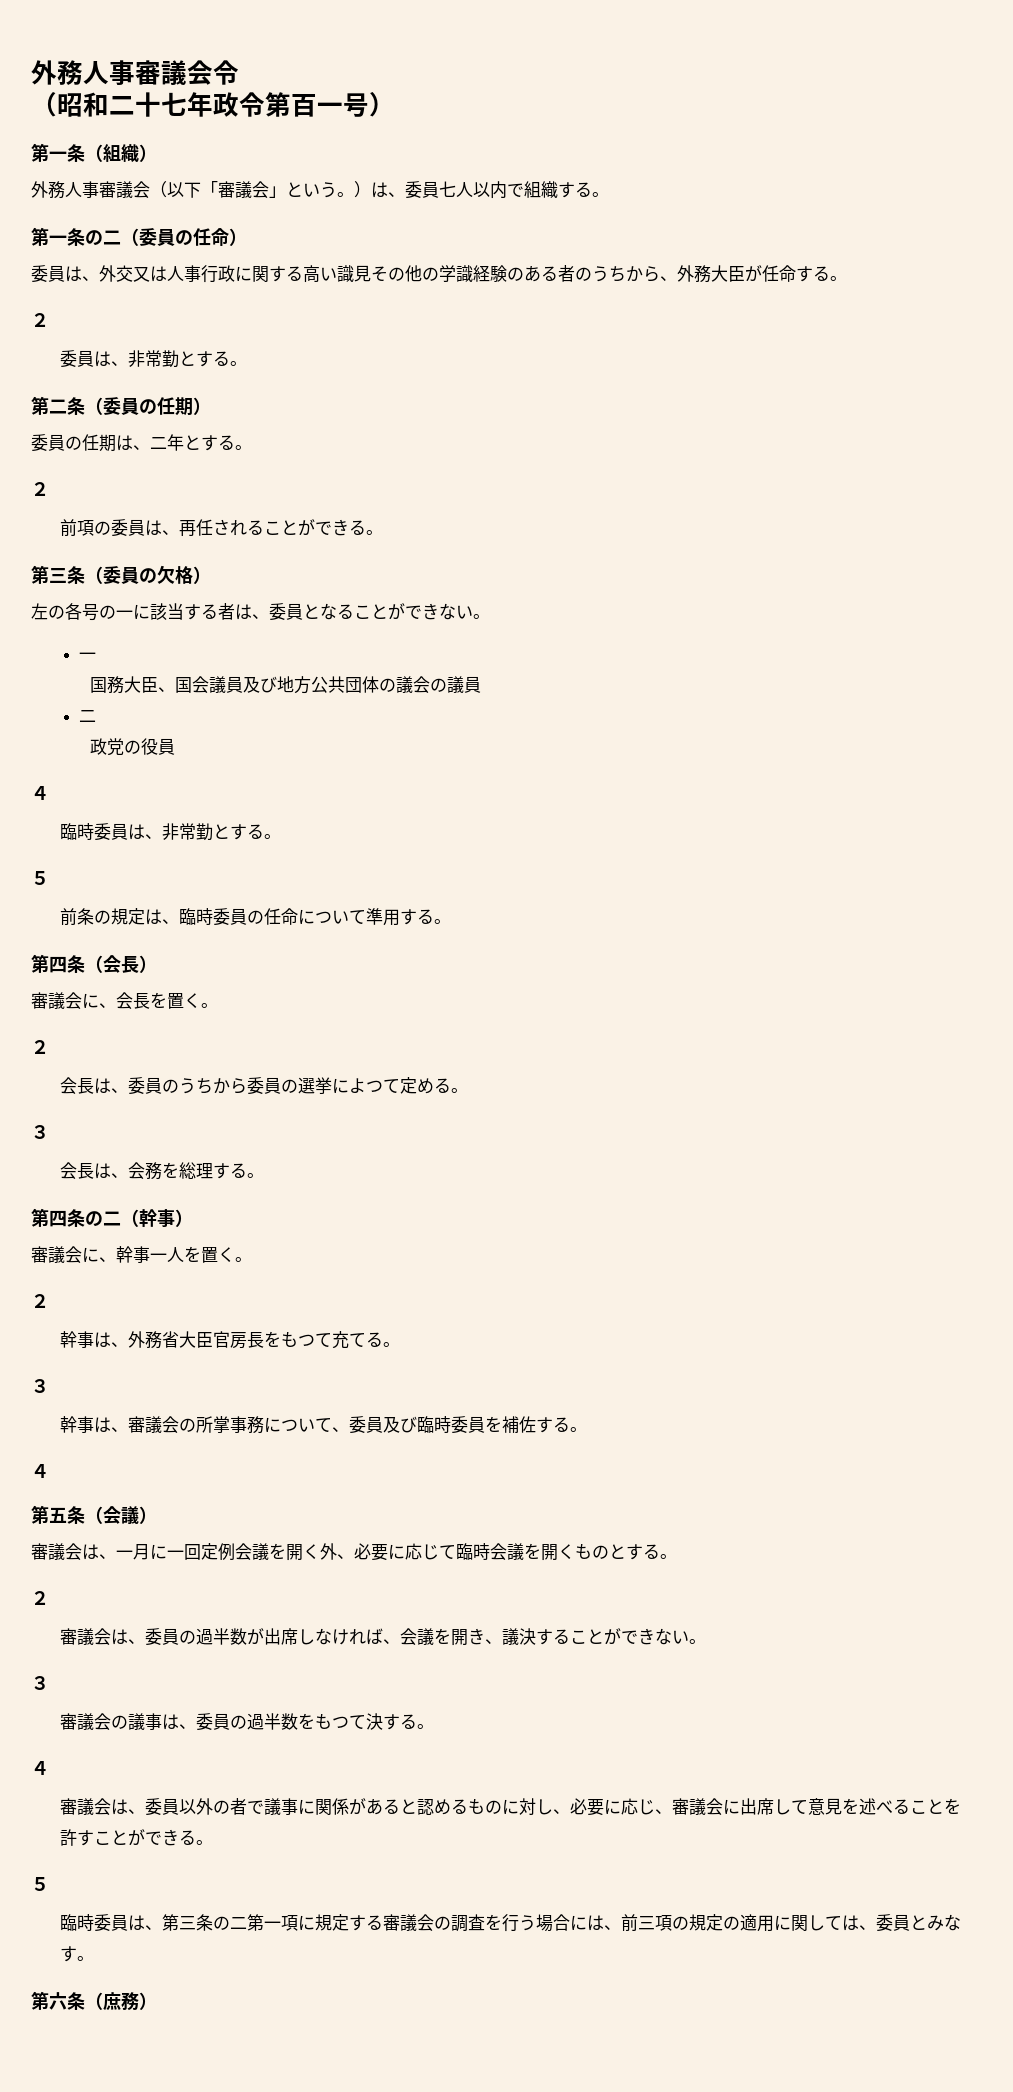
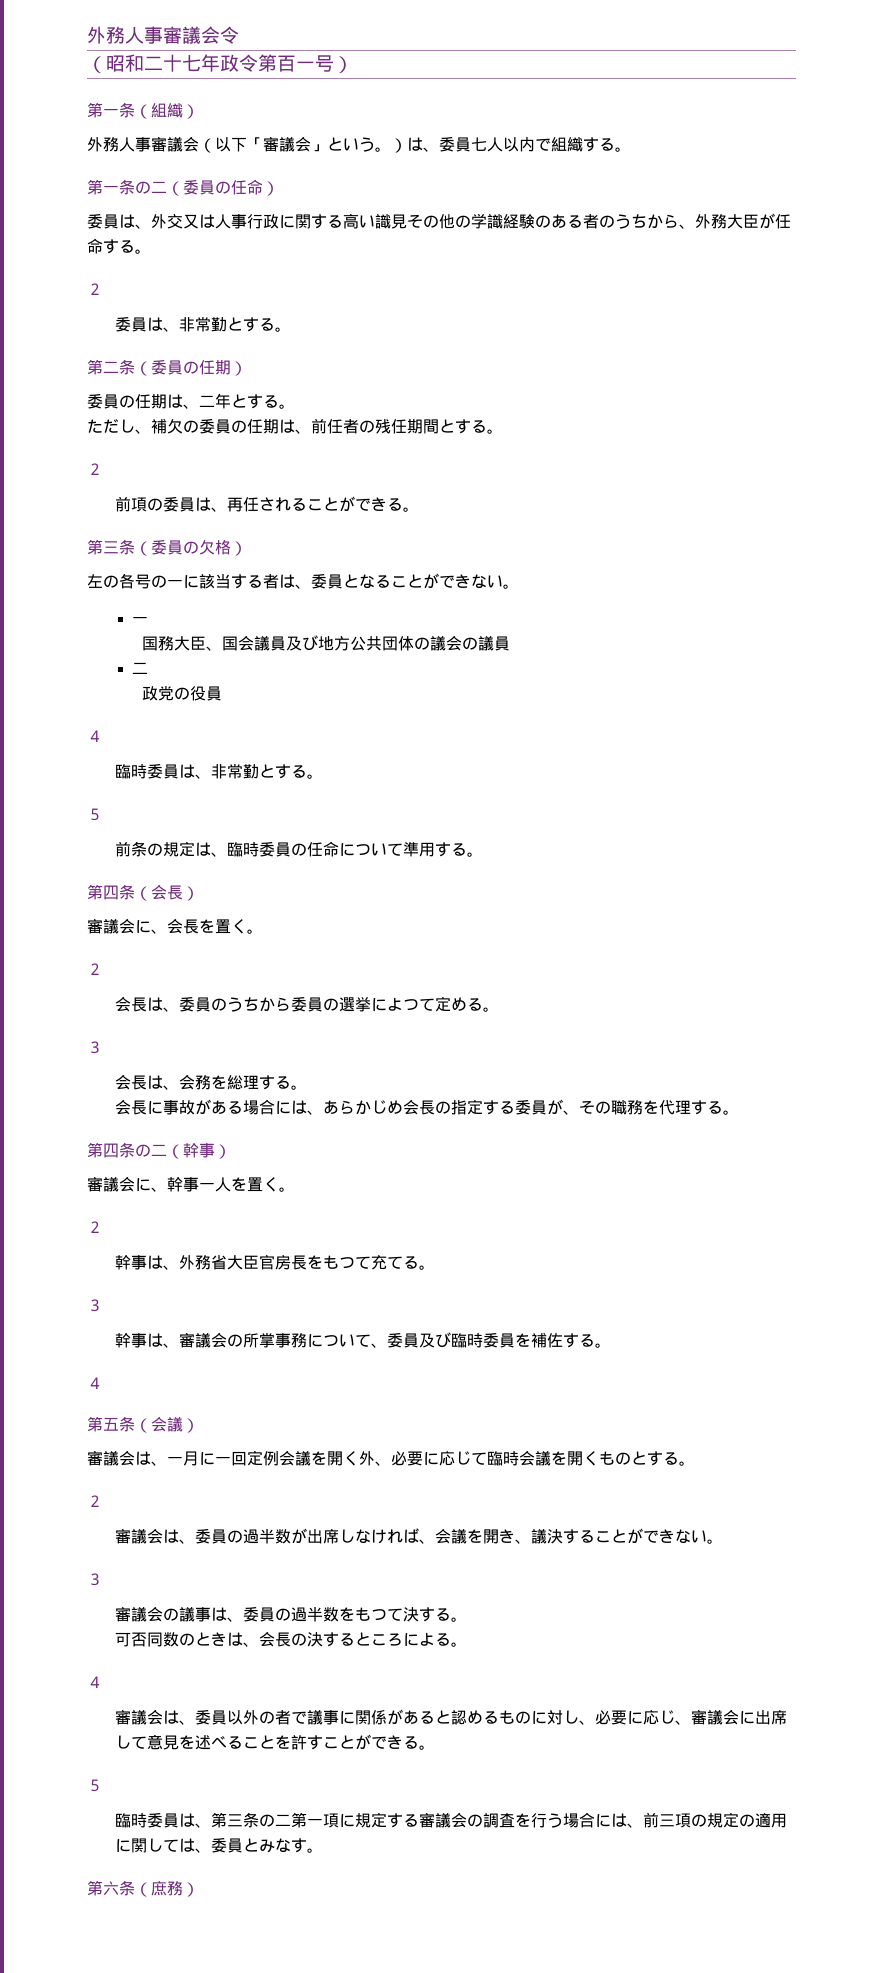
+ ただし、補欠の委員の任期は、前任者の残任期間とする。
+ 会長に事故がある場合には、あらかじめ会長の指定する委員が、その職務を代理する。
+ 可否同数のときは、会長の決するところによる。

